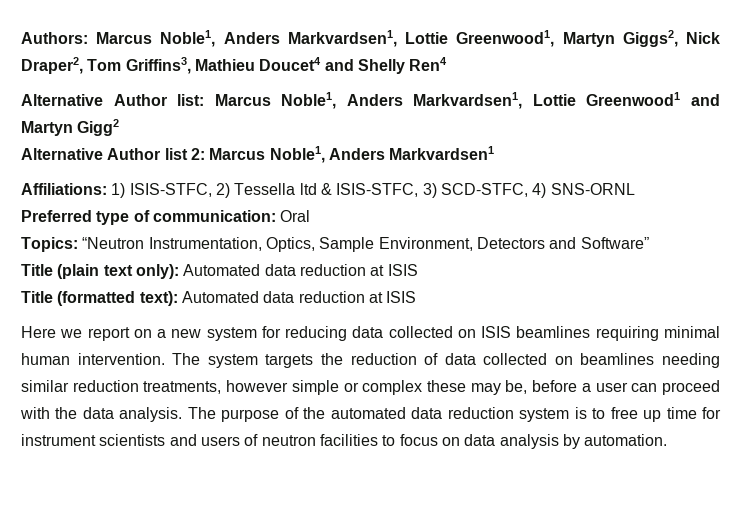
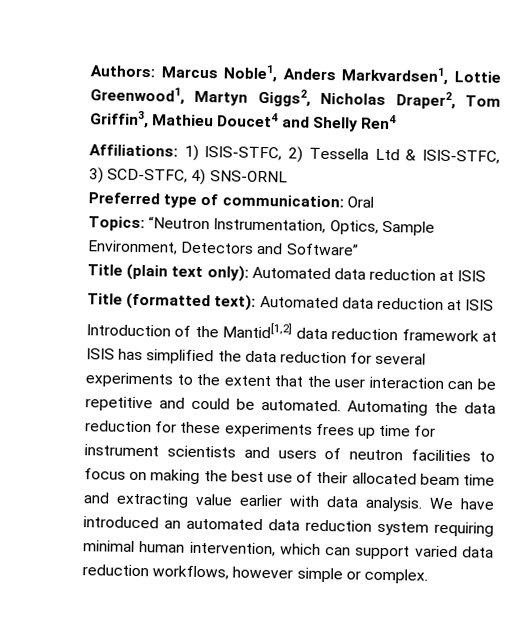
- Authors: Marcus Noble1, Anders Markvardsen1, Lottie Greenwood1, Martyn Giggs2, Nick Draper2, Tom Griffins3, Mathieu Doucet4 and Shelly Ren4
+ Authors: Marcus Noble1, Anders Markvardsen1, Lottie Greenwood1, Martyn Giggs2, Nicholas Draper2, Tom Griffin3, Mathieu Doucet4 and Shelly Ren4
- Alternative Author list: Marcus Noble1, Anders Markvardsen1, Lottie Greenwood1 and Martyn Gigg2
- Alternative Author list 2: Marcus Noble1, Anders Markvardsen1
- Affiliations: 1) ISIS-STFC, 2) Tessella ltd & ISIS-STFC, 3) SCD-STFC, 4) SNS-ORNL
+ Affiliations: 1) ISIS-STFC, 2) Tessella Ltd & ISIS-STFC, 3) SCD-STFC, 4) SNS-ORNL
- Here we report on a new system for reducing data collected on ISIS beamlines requiring minimal human intervention. The system targets the reduction of data collected on beamlines needing similar reduction treatments, however simple or complex these may be, before a user can proceed with the data analysis. The purpose of the automated data reduction system is to free up time for instrument scientists and users of neutron facilities to focus on data analysis by automation.
+ Introduction of the Mantid[1,2] data reduction framework at ISIS has simplified the data reduction for several experiments to the extent that the user interaction can be repetitive and could be automated. Automating the data reduction for these experiments frees up time for instrument scientists and users of neutron facilities to focus on making the best use of their allocated beam time and extracting value earlier with data analysis. We have introduced an automated data reduction system requiring minimal human intervention, which can support varied data reduction workflows, however simple or complex.

